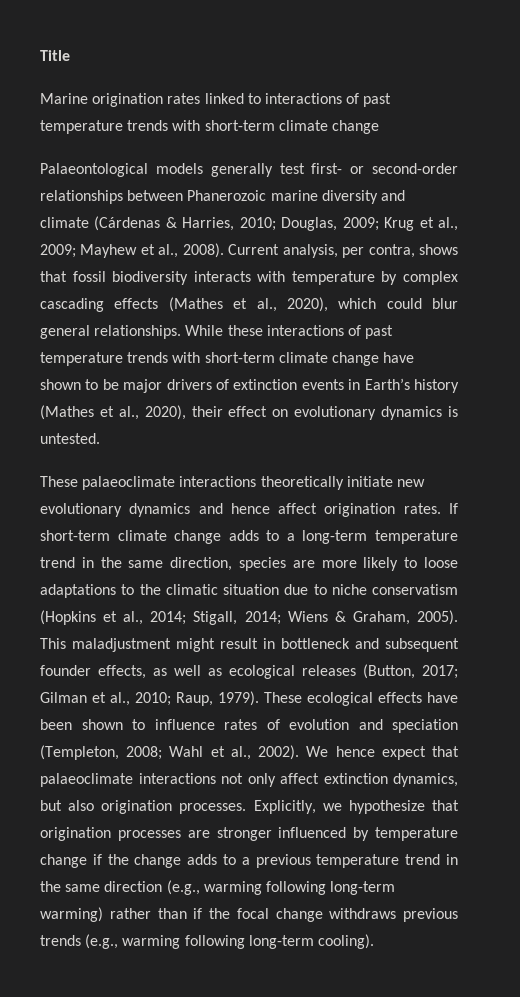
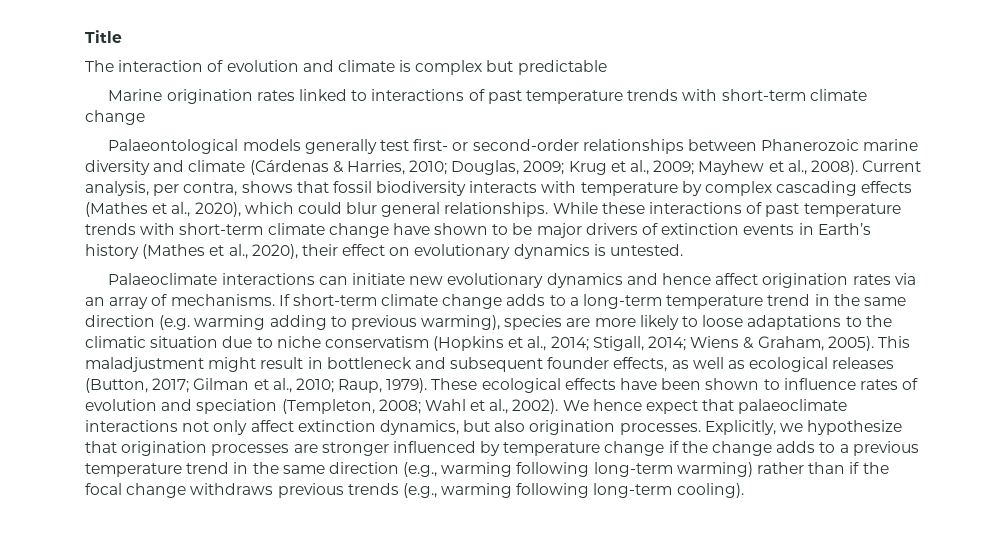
+ The interaction of evolution and climate is complex but predictable
- These palaeoclimate interactions theoretically initiate new evolutionary dynamics and hence affect origination rates.
+ Palaeoclimate interactions can initiate new evolutionary dynamics and hence affect origination rates via an array of mechanisms.
- If short-term climate change adds to a long-term temperature trend in the same direction, species are more likely to loose adaptations to the climatic situation due to niche conservatism (Hopkins et al., 2014; Stigall, 2014; Wiens & Graham, 2005).
+ If short-term climate change adds to a long-term temperature trend in the same direction (e.g. warming adding to previous warming), species are more likely to loose adaptations to the climatic situation due to niche conservatism (Hopkins et al., 2014; Stigall, 2014; Wiens & Graham, 2005).

